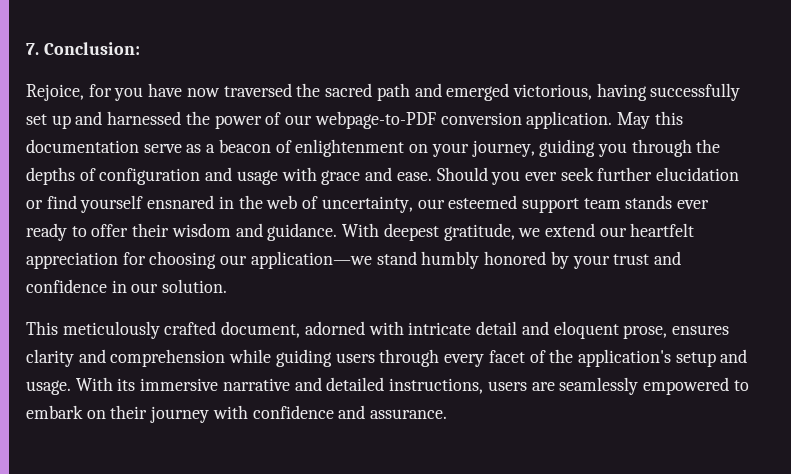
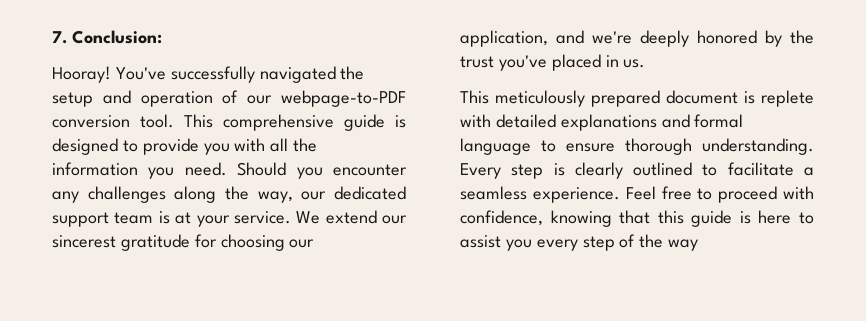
- Rejoice, for you have now traversed the sacred path and emerged victorious, having successfully set up and harnessed the power of our webpage-to-PDF conversion application. May this documentation serve as a beacon of enlightenment on your journey, guiding you through the depths of configuration and usage with grace and ease. Should you ever seek further elucidation or find yourself ensnared in the web of uncertainty, our esteemed support team stands ever ready to offer their wisdom and guidance. With deepest gratitude, we extend our heartfelt appreciation for choosing our application—we stand humbly honored by your trust and confidence in our solution.
- This meticulously crafted document, adorned with intricate detail and eloquent prose, ensures clarity and comprehension while guiding users through every facet of the application's setup and usage. With its immersive narrative and detailed instructions, users are seamlessly empowered to embark on their journey with confidence and assurance.
+ Hooray! You've successfully navigated the setup and operation of our webpage-to-PDF conversion tool. This comprehensive guide is designed to provide you with all the information you need. Should you encounter any challenges along the way, our dedicated support team is at your service. We extend our sincerest gratitude for choosing our application, and we're deeply honored by the trust you've placed in us.
+ This meticulously prepared document is replete with detailed explanations and formal language to ensure thorough understanding. Every step is clearly outlined to facilitate a seamless experience. Feel free to proceed with confidence, knowing that this guide is here to assist you every step of the way

